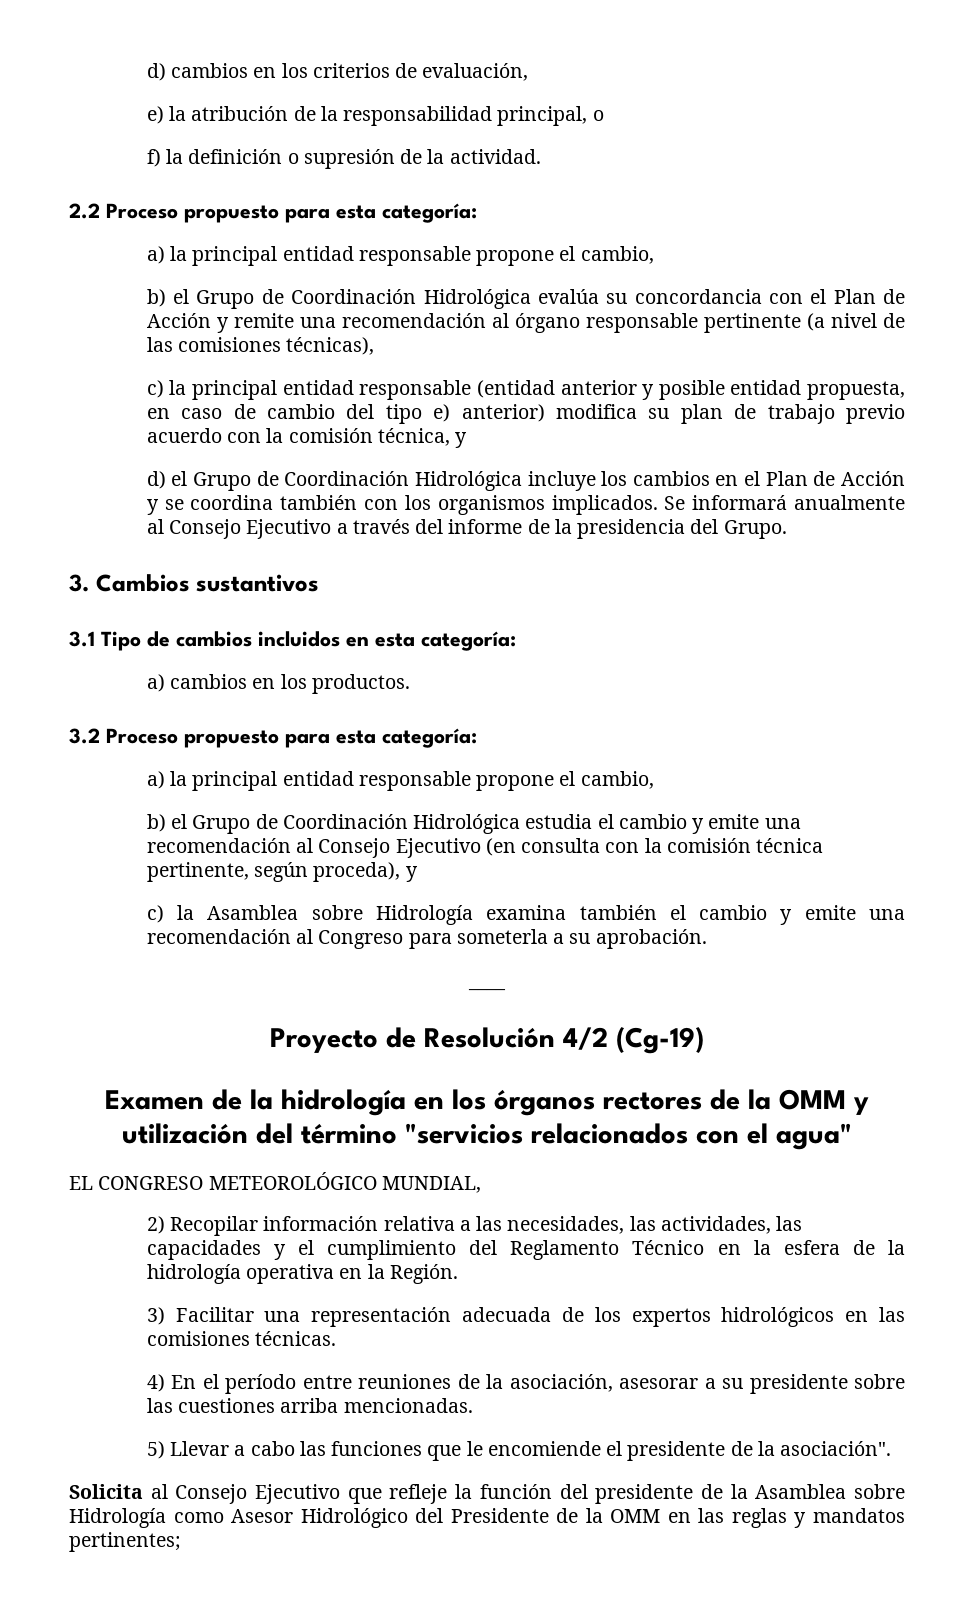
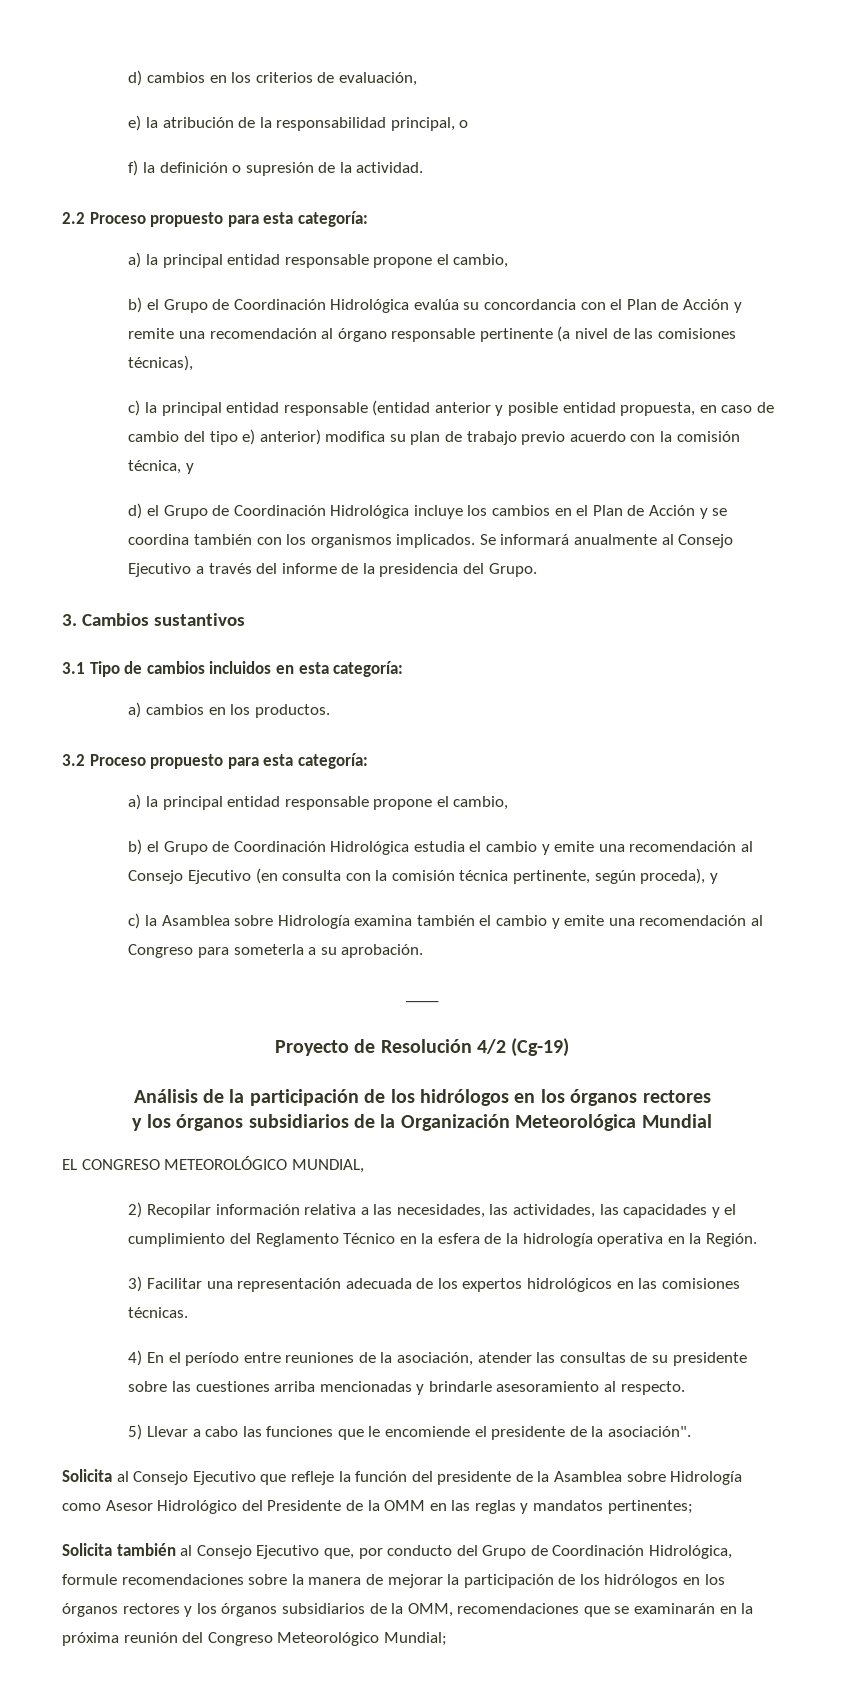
- Examen de la hidrología en los órganos rectores de la OMM y utilización del término "servicios relacionados con el agua"
+ Análisis de la participación de los hidrólogos en los órganos rectores
+ y los órganos subsidiarios de la Organización Meteorológica Mundial
- 4) En el período entre reuniones de la asociación, asesorar a su presidente sobre las cuestiones arriba mencionadas.
+ 4) En el período entre reuniones de la asociación, atender las consultas de su presidente sobre las cuestiones arriba mencionadas y brindarle asesoramiento al respecto.
+ Solicita también al Consejo Ejecutivo que, por conducto del Grupo de Coordinación Hidrológica, formule recomendaciones sobre la manera de mejorar la participación de los hidrólogos en los órganos rectores y los órganos subsidiarios de la OMM, recomendaciones que se examinarán en la próxima reunión del Congreso Meteorológico Mundial;

